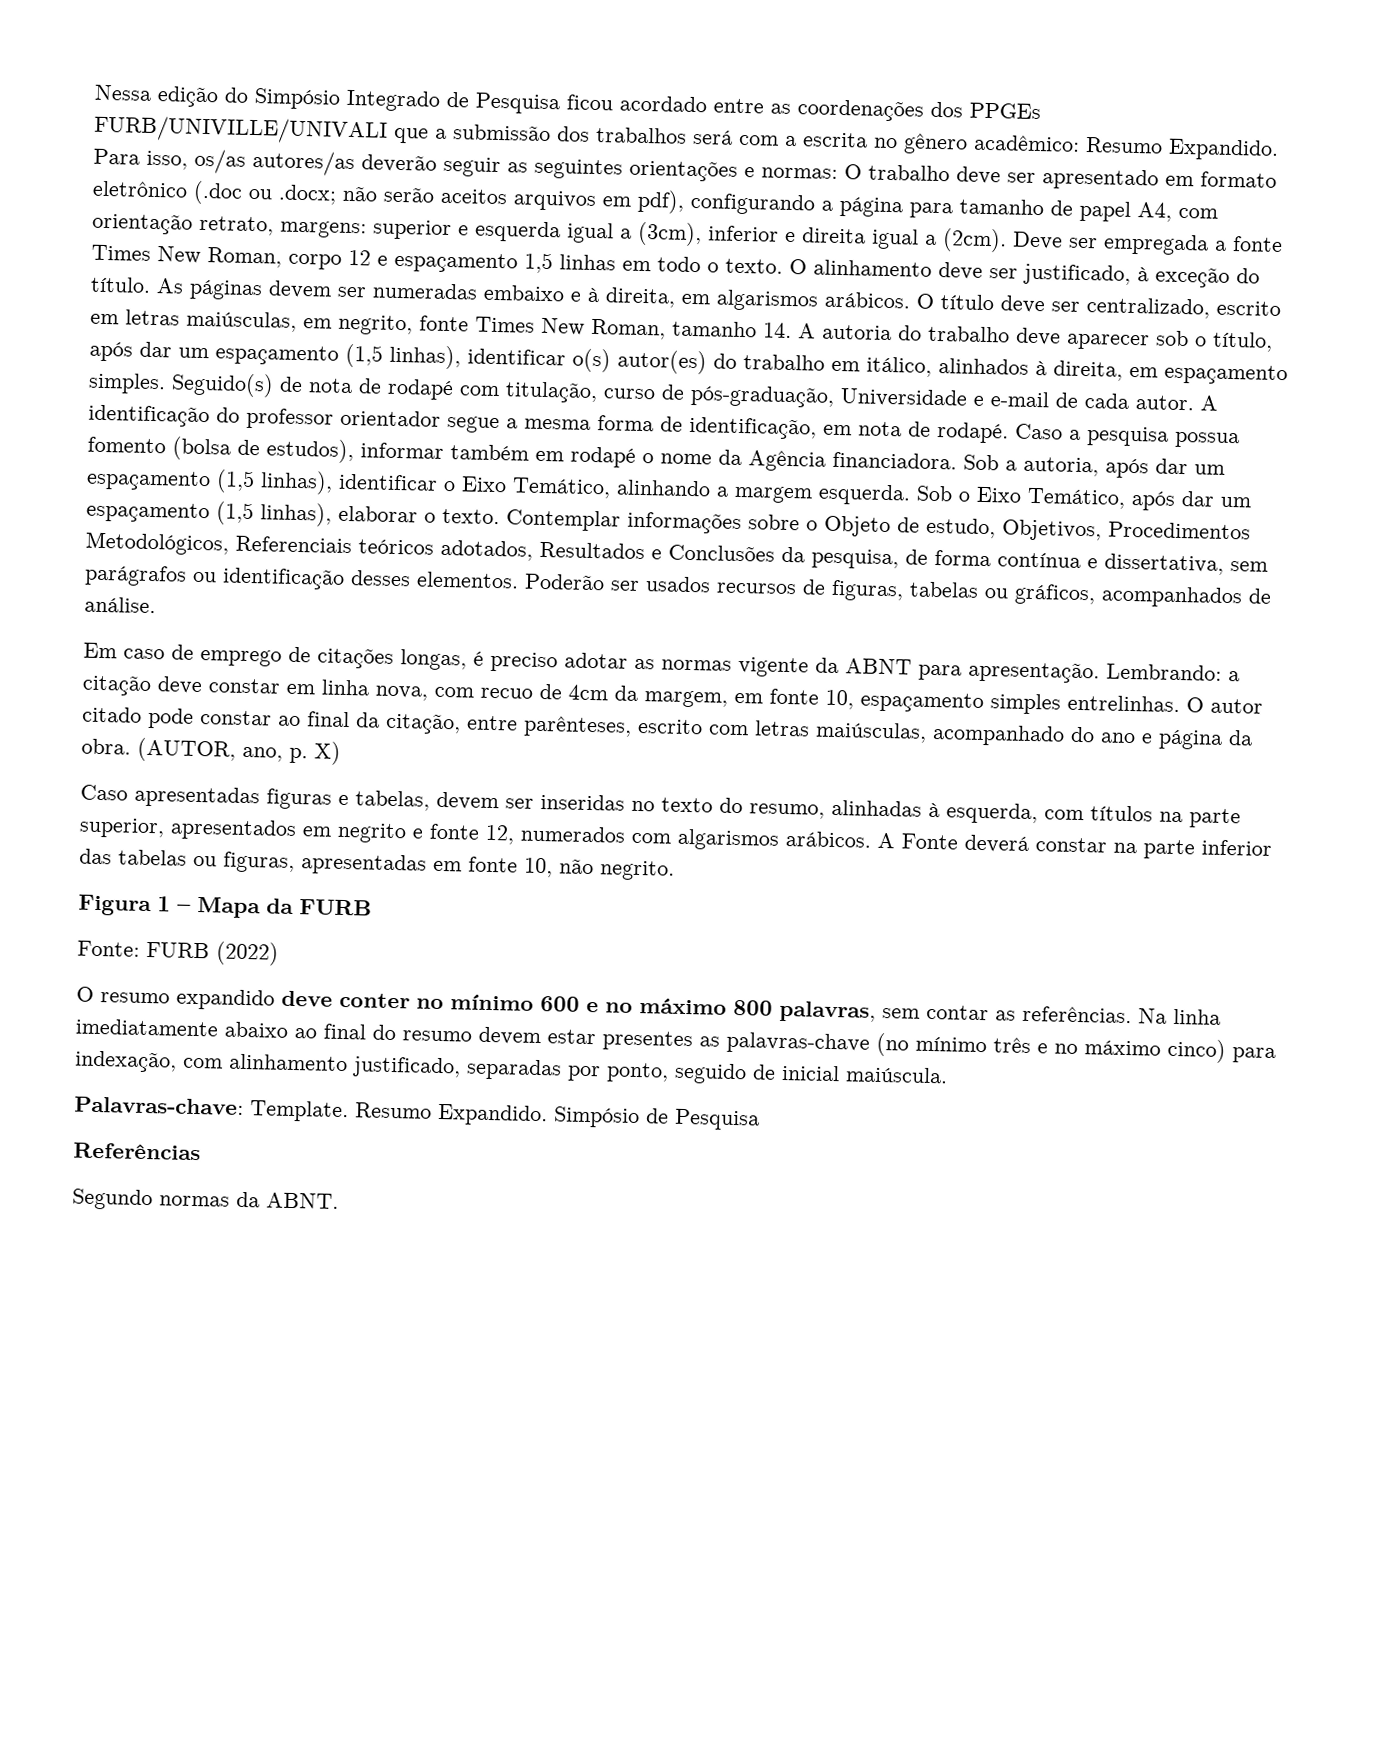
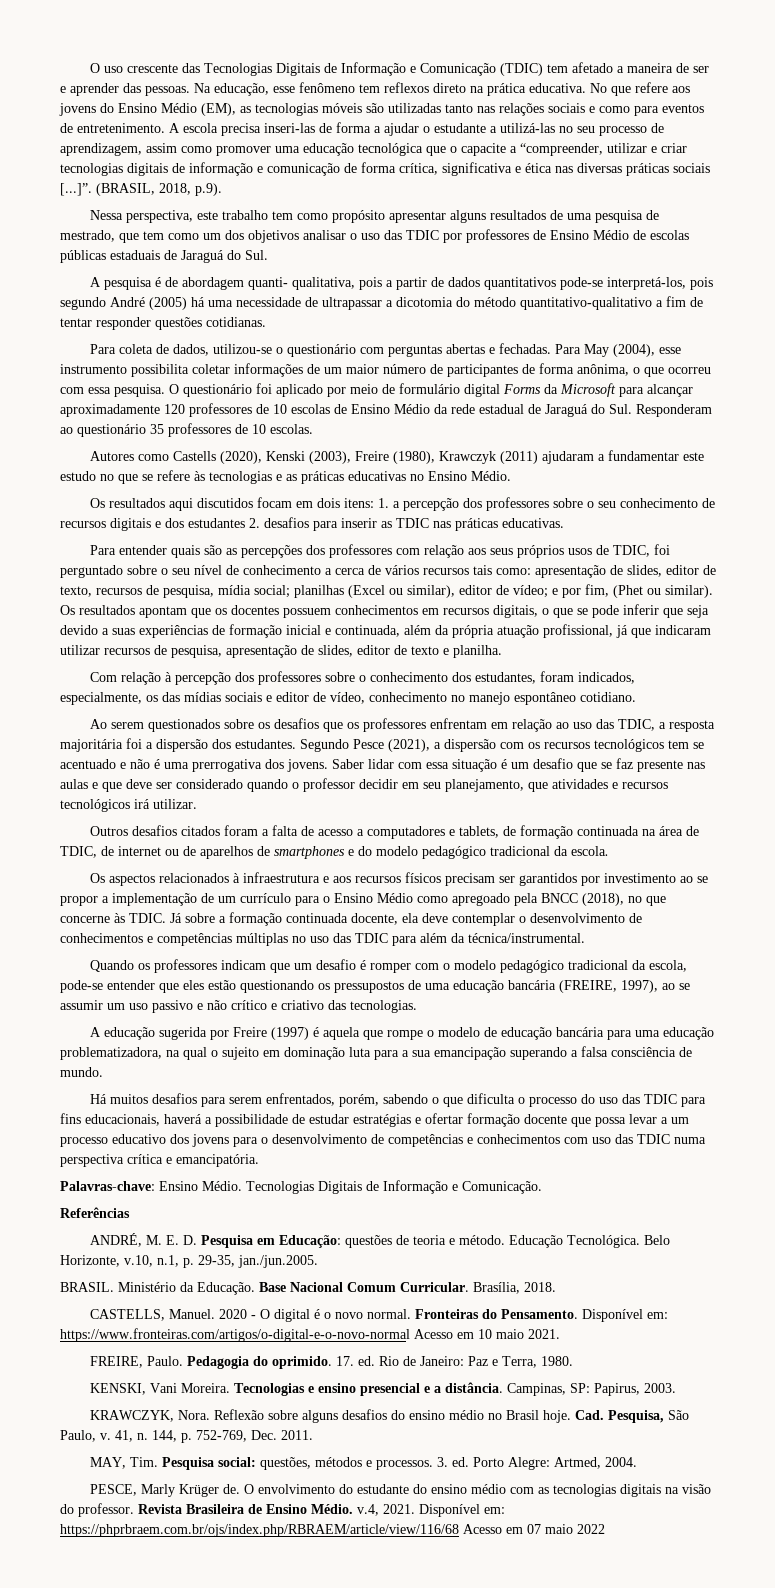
- Nessa edição do Simpósio Integrado de Pesquisa ficou acordado entre as coordenações dos PPGEs FURB/UNIVILLE/UNIVALI que a submissão dos trabalhos será com a escrita no gênero acadêmico: Resumo Expandido. Para isso, os/as autores/as deverão seguir as seguintes orientações e normas: O trabalho deve ser apresentado em formato eletrônico (.doc ou .docx; não serão aceitos arquivos em pdf), configurando a página para tamanho de papel A4, com orientação retrato, margens: superior e esquerda igual a (3cm), inferior e direita igual a (2cm). Deve ser empregada a fonte Times New Roman, corpo 12 e espaçamento 1,5 linhas em todo o texto. O alinhamento deve ser justificado, à exceção do título. As páginas devem ser numeradas embaixo e à direita, em algarismos arábicos. O título deve ser centralizado, escrito em letras maiúsculas, em negrito, fonte Times New Roman, tamanho 14. A autoria do trabalho deve aparecer sob o título, após dar um espaçamento (1,5 linhas), identificar o(s) autor(es) do trabalho em itálico, alinhados à direita, em espaçamento simples. Seguido(s) de nota de rodapé com titulação, curso de pós-graduação, Universidade e e-mail de cada autor. A identificação do professor orientador segue a mesma forma de identificação, em nota de rodapé. Caso a pesquisa possua fomento (bolsa de estudos), informar também em rodapé o nome da Agência financiadora. Sob a autoria, após dar um espaçamento (1,5 linhas), identificar o Eixo Temático, alinhando a margem esquerda. Sob o Eixo Temático, após dar um espaçamento (1,5 linhas), elaborar o texto. Contemplar informações sobre o Objeto de estudo, Objetivos, Procedimentos Metodológicos, Referenciais teóricos adotados, Resultados e Conclusões da pesquisa, de forma contínua e dissertativa, sem parágrafos ou identificação desses elementos. Poderão ser usados recursos de figuras, tabelas ou gráficos, acompanhados de análise.
- Em caso de emprego de citações longas, é preciso adotar as normas vigente da ABNT para apresentação. Lembrando: a citação deve constar em linha nova, com recuo de 4cm da margem, em fonte 10, espaçamento simples entrelinhas. O autor citado pode constar ao final da citação, entre parênteses, escrito com letras maiúsculas, acompanhado do ano e página da obra. (AUTOR, ano, p. X)
- Caso apresentadas figuras e tabelas, devem ser inseridas no texto do resumo, alinhadas à esquerda, com títulos na parte superior, apresentados em negrito e fonte 12, numerados com algarismos arábicos. A Fonte deverá constar na parte inferior das tabelas ou figuras, apresentadas em fonte 10, não negrito.
- Figura 1 – Mapa da FURB
- Fonte: FURB (2022)
- O resumo expandido deve conter no mínimo 600 e no máximo 800 palavras, sem contar as referências. Na linha imediatamente abaixo ao final do resumo devem estar presentes as palavras-chave (no mínimo três e no máximo cinco) para indexação, com alinhamento justificado, separadas por ponto, seguido de inicial maiúscula.
- Palavras-chave: Template. Resumo Expandido. Simpósio de Pesquisa
+ O uso crescente das Tecnologias Digitais de Informação e Comunicação (TDIC) tem afetado a maneira de ser e aprender das pessoas. Na educação, esse fenômeno tem reflexos direto na prática educativa. No que refere aos jovens do Ensino Médio (EM), as tecnologias móveis são utilizadas tanto nas relações sociais e como para eventos de entretenimento. A escola precisa inseri-las de forma a ajudar o estudante a utilizá-las no seu processo de aprendizagem, assim como promover uma educação tecnológica que o capacite a “compreender, utilizar e criar tecnologias digitais de informação e comunicação de forma crítica, significativa e ética nas diversas práticas sociais [...]”. (BRASIL, 2018, p.9).
+ Nessa perspectiva, este trabalho tem como propósito apresentar alguns resultados de uma pesquisa de mestrado, que tem como um dos objetivos analisar o uso das TDIC por professores de Ensino Médio de escolas públicas estaduais de Jaraguá do Sul.
+ A pesquisa é de abordagem quanti- qualitativa, pois a partir de dados quantitativos pode-se interpretá-los, pois segundo André (2005) há uma necessidade de ultrapassar a dicotomia do método quantitativo-qualitativo a fim de tentar responder questões cotidianas.
+ Para coleta de dados, utilizou-se o questionário com perguntas abertas e fechadas. Para May (2004), esse instrumento possibilita coletar informações de um maior número de participantes de forma anônima, o que ocorreu com essa pesquisa. O questionário foi aplicado por meio de formulário digital Forms da Microsoft para alcançar aproximadamente 120 professores de 10 escolas de Ensino Médio da rede estadual de Jaraguá do Sul. Responderam ao questionário 35 professores de 10 escolas.
+ Autores como Castells (2020), Kenski (2003), Freire (1980), Krawczyk (2011) ajudaram a fundamentar este estudo no que se refere às tecnologias e as práticas educativas no Ensino Médio.
+ Os resultados aqui discutidos focam em dois itens: 1. a percepção dos professores sobre o seu conhecimento de recursos digitais e dos estudantes 2. desafios para inserir as TDIC nas práticas educativas.
+ Para entender quais são as percepções dos professores com relação aos seus próprios usos de TDIC, foi perguntado sobre o seu nível de conhecimento a cerca de vários recursos tais como: apresentação de slides, editor de texto, recursos de pesquisa, mídia social; planilhas (Excel ou similar), editor de vídeo; e por fim, (Phet ou similar). Os resultados apontam que os docentes possuem conhecimentos em recursos digitais, o que se pode inferir que seja devido a suas experiências de formação inicial e continuada, além da própria atuação profissional, já que indicaram utilizar recursos de pesquisa, apresentação de slides, editor de texto e planilha.
+ Com relação à percepção dos professores sobre o conhecimento dos estudantes, foram indicados, especialmente, os das mídias sociais e editor de vídeo, conhecimento no manejo espontâneo cotidiano.
+ Ao serem questionados sobre os desafios que os professores enfrentam em relação ao uso das TDIC, a resposta majoritária foi a dispersão dos estudantes. Segundo Pesce (2021), a dispersão com os recursos tecnológicos tem se acentuado e não é uma prerrogativa dos jovens. Saber lidar com essa situação é um desafio que se faz presente nas aulas e que deve ser considerado quando o professor decidir em seu planejamento, que atividades e recursos tecnológicos irá utilizar.
+ Outros desafios citados foram a falta de acesso a computadores e tablets, de formação continuada na área de TDIC, de internet ou de aparelhos de smartphones e do modelo pedagógico tradicional da escola.
+ Os aspectos relacionados à infraestrutura e aos recursos físicos precisam ser garantidos por investimento ao se propor a implementação de um currículo para o Ensino Médio como apregoado pela BNCC (2018), no que concerne às TDIC. Já sobre a formação continuada docente, ela deve contemplar o desenvolvimento de conhecimentos e competências múltiplas no uso das TDIC para além da técnica/instrumental.
+ Quando os professores indicam que um desafio é romper com o modelo pedagógico tradicional da escola, pode-se entender que eles estão questionando os pressupostos de uma educação bancária (FREIRE, 1997), ao se assumir um uso passivo e não crítico e criativo das tecnologias.
+ A educação sugerida por Freire (1997) é aquela que rompe o modelo de educação bancária para uma educação problematizadora, na qual o sujeito em dominação luta para a sua emancipação superando a falsa consciência de mundo.
+ Há muitos desafios para serem enfrentados, porém, sabendo o que dificulta o processo do uso das TDIC para fins educacionais, haverá a possibilidade de estudar estratégias e ofertar formação docente que possa levar a um processo educativo dos jovens para o desenvolvimento de competências e conhecimentos com uso das TDIC numa perspectiva crítica e emancipatória.
+ Palavras-chave: Ensino Médio. Tecnologias Digitais de Informação e Comunicação.
  Referências
- Segundo normas da ABNT.
+ ANDRÉ, M. E. D. Pesquisa em Educação: questões de teoria e método. Educação Tecnológica. Belo Horizonte, v.10, n.1, p. 29-35, jan./jun.2005.
+ BRASIL. Ministério da Educação. Base Nacional Comum Curricular. Brasília, 2018.
+ CASTELLS, Manuel. 2020 - O digital é o novo normal. Fronteiras do Pensamento. Disponível em: https://www.fronteiras.com/artigos/o-digital-e-o-novo-normal Acesso em 10 maio 2021.
+ FREIRE, Paulo. Pedagogia do oprimido. 17. ed. Rio de Janeiro: Paz e Terra, 1980.
+ KENSKI, Vani Moreira. Tecnologias e ensino presencial e a distância. Campinas, SP: Papirus, 2003.
+ KRAWCZYK, Nora. Reflexão sobre alguns desafios do ensino médio no Brasil hoje. Cad. Pesquisa, São Paulo, v. 41, n. 144, p. 752-769, Dec. 2011.
+ MAY, Tim. Pesquisa social: questões, métodos e processos. 3. ed. Porto Alegre: Artmed, 2004.
+ PESCE, Marly Krüger de. O envolvimento do estudante do ensino médio com as tecnologias digitais na visão do professor. Revista Brasileira de Ensino Médio. v.4, 2021. Disponível em: https://phprbraem.com.br/ojs/index.php/RBRAEM/article/view/116/68 Acesso em 07 maio 2022

